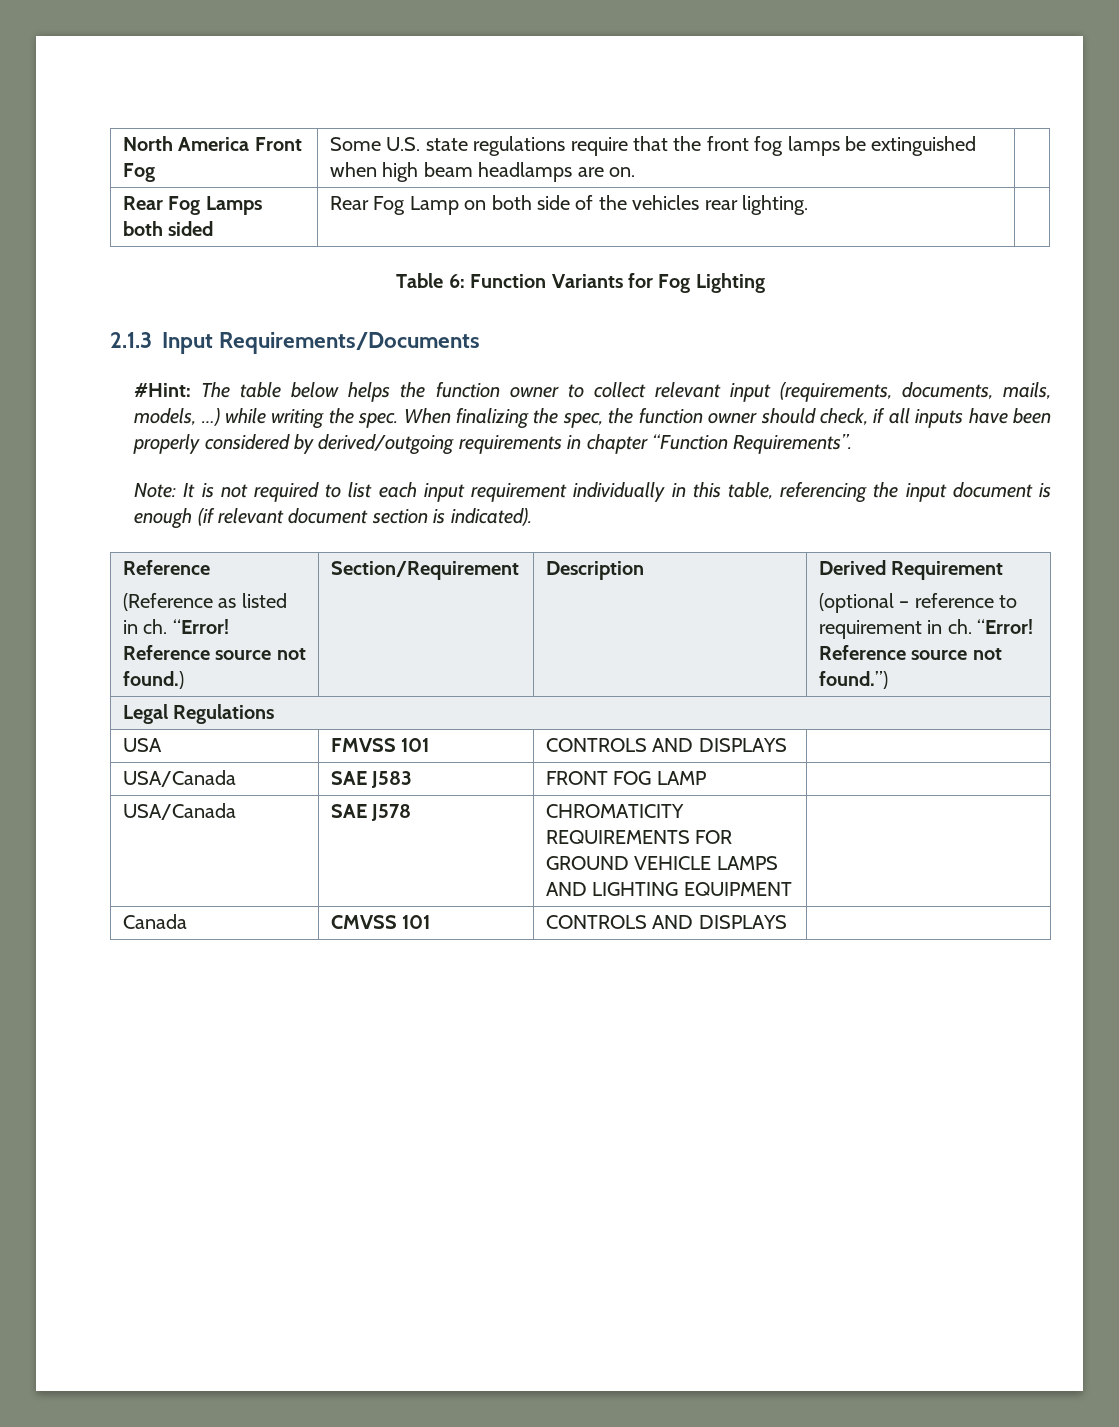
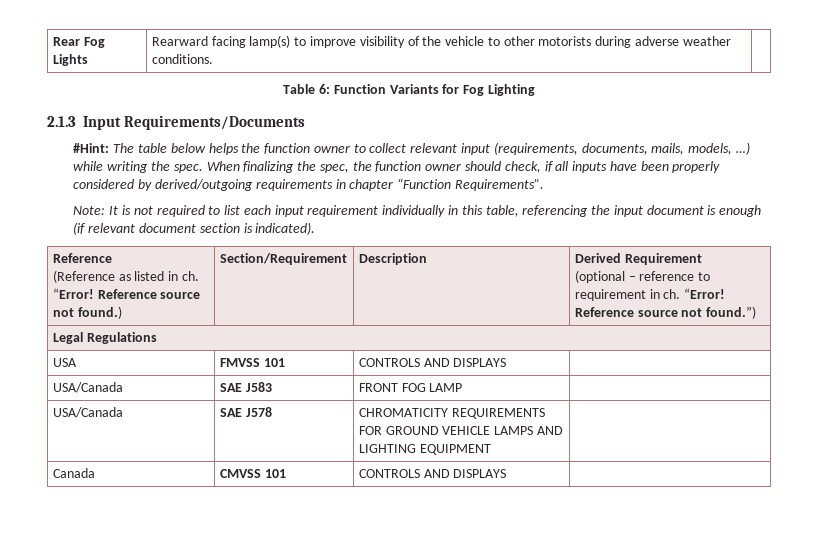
- North America Front Fog | Some U.S. state regulations require that the front fog lamps be extinguished when high beam headlamps are on. |
- Rear Fog Lamps both sided | Rear Fog Lamp on both side of the vehicles rear lighting. |
+ Rear Fog Lights | Rearward facing lamp(s) to improve visibility of the vehicle to other motorists during adverse weather conditions. |

